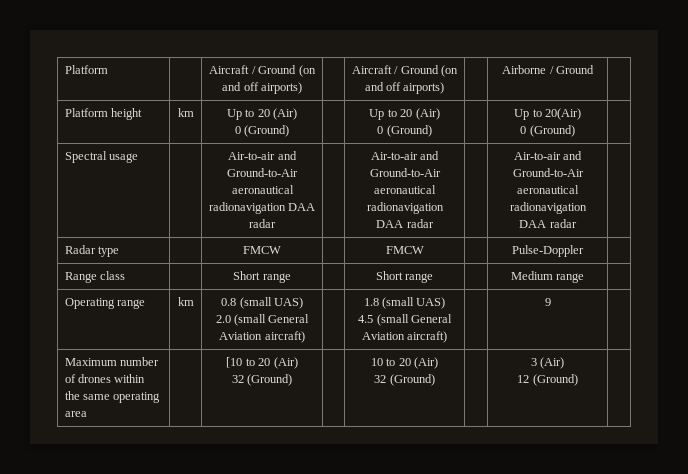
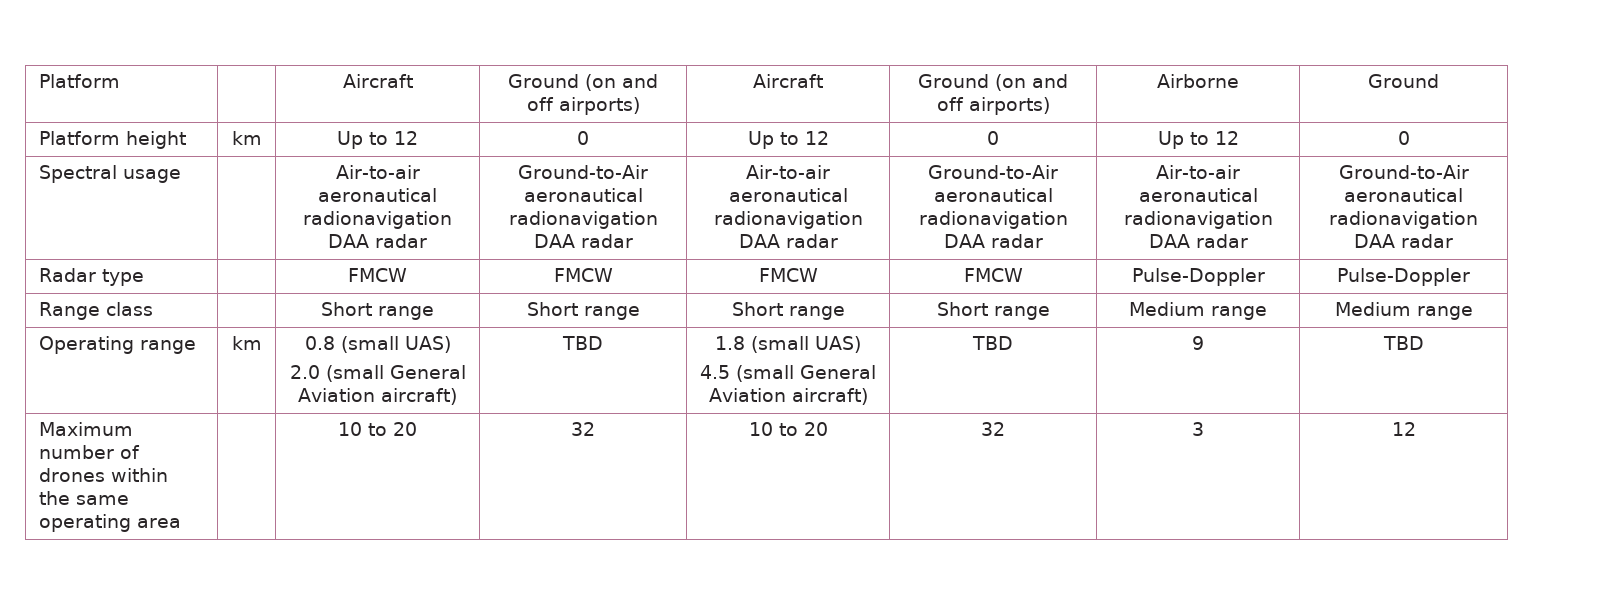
- Platform | | Aircraft / Ground (on and off airports) | | Aircraft / Ground (on and off airports) | | Airborne / Ground |
+ Platform | | Aircraft | Ground (on and off airports) | Aircraft | Ground (on and off airports) | Airborne | Ground
- Platform height | km | Up to 20 (Air)
- 0 (Ground) | | Up to 20 (Air)
- 0 (Ground) | | Up to 20(Air)
- 0 (Ground) |
+ Platform height | km | Up to 12 | 0 | Up to 12 | 0 | Up to 12 | 0
- Spectral usage | | Air-to-air and Ground-to-Air aeronautical radionavigation DAA radar | | Air-to-air and Ground-to-Air aeronautical radionavigation DAA radar | | Air-to-air and Ground-to-Air aeronautical radionavigation DAA radar |
+ Spectral usage | | Air-to-air aeronautical radionavigation DAA radar | Ground-to-Air aeronautical radionavigation DAA radar | Air-to-air aeronautical radionavigation DAA radar | Ground-to-Air aeronautical radionavigation DAA radar | Air-to-air aeronautical radionavigation DAA radar | Ground-to-Air aeronautical radionavigation DAA radar
- Radar type | | FMCW | | FMCW | | Pulse-Doppler |
+ Radar type | | FMCW | FMCW | FMCW | FMCW | Pulse-Doppler | Pulse-Doppler
- Range class | | Short range | | Short range | | Medium range |
+ Range class | | Short range | Short range | Short range | Short range | Medium range | Medium range
  Operating range | km | 0.8 (small UAS)
- 2.0 (small General Aviation aircraft) | | 1.8 (small UAS)
- 4.5 (small General Aviation aircraft) | | 9 |
+ 2.0 (small General Aviation aircraft) | TBD | 1.8 (small UAS)
+ 4.5 (small General Aviation aircraft) | TBD | 9 | TBD
- Maximum number of drones within the same operating area | | [10 to 20 (Air)
- 32 (Ground) | | 10 to 20 (Air)
- 32 (Ground) | | 3 (Air)
- 12 (Ground) |
+ Maximum number of drones within the same operating area | | 10 to 20 | 32 | 10 to 20 | 32 | 3 | 12

